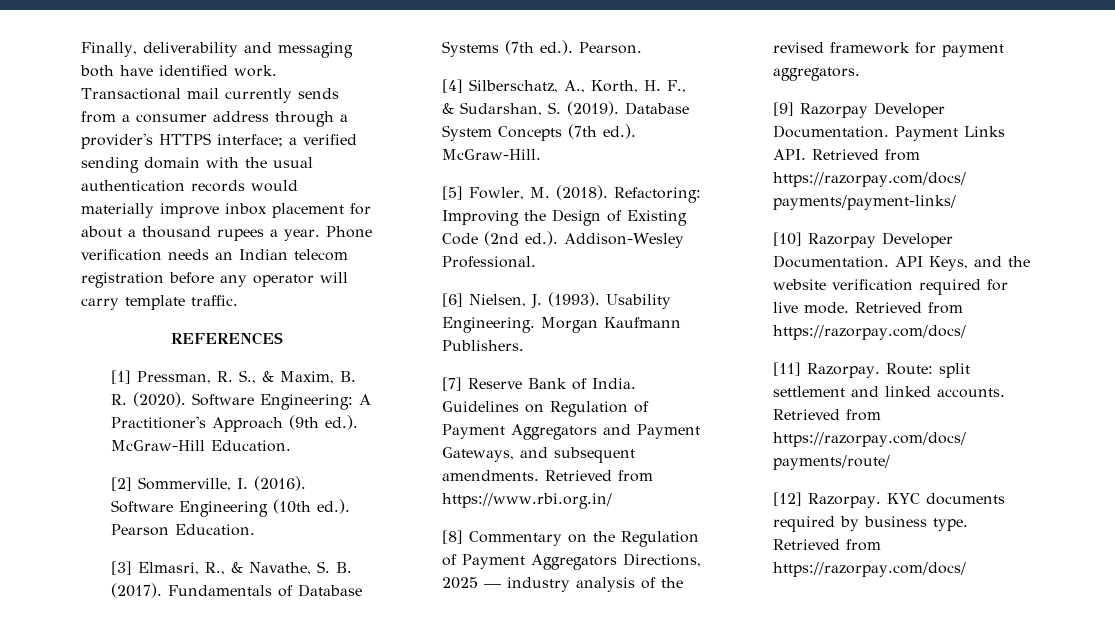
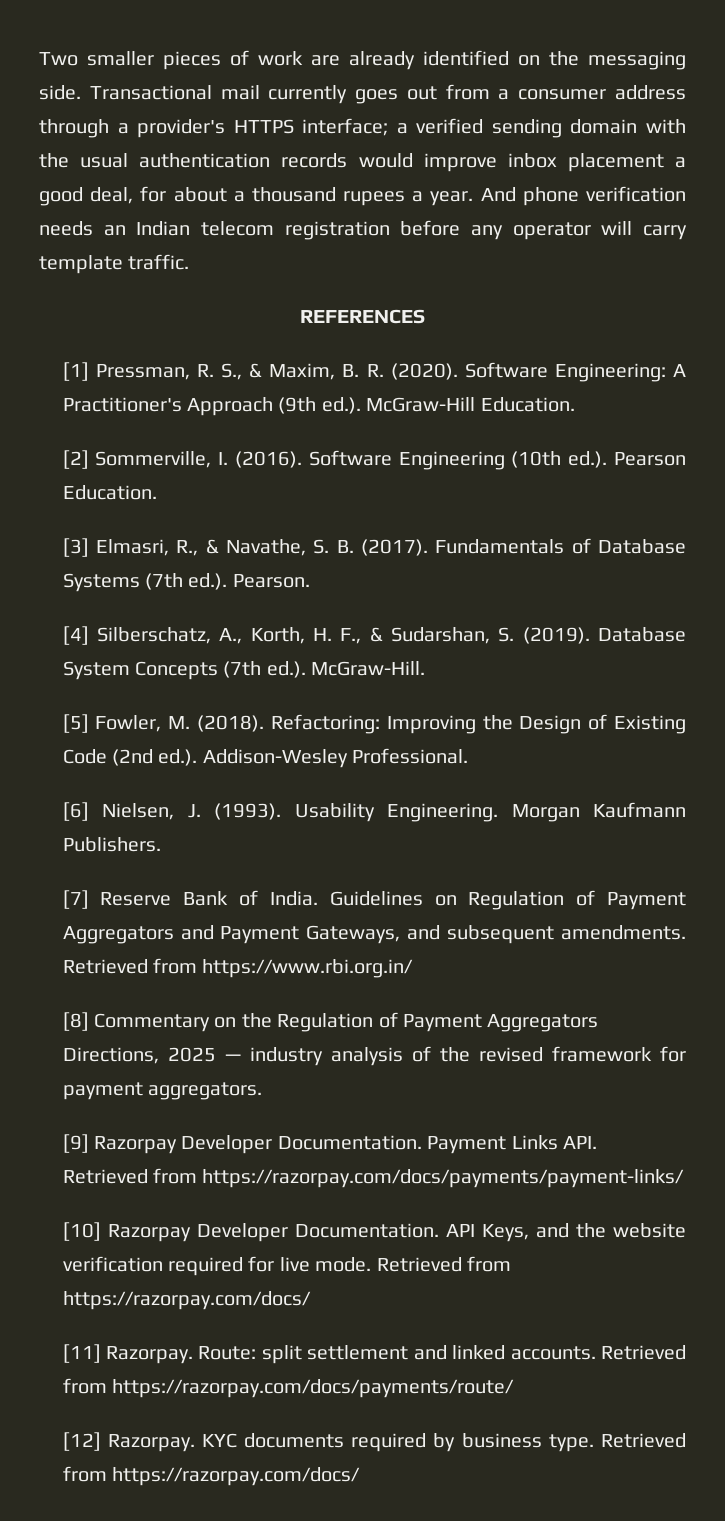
- Finally, deliverability and messaging both have identified work.
+ Two smaller pieces of work are already identified on the messaging side.
- Transactional mail currently sends from a consumer address through a provider's HTTPS interface; a verified sending domain with the usual authentication records would materially improve inbox placement for about a thousand rupees a year.
+ Transactional mail currently goes out from a consumer address through a provider's HTTPS interface; a verified sending domain with the usual authentication records would improve inbox placement a good deal, for about a thousand rupees a year.
- Phone verification needs an Indian telecom registration before any operator will carry template traffic.
+ And phone verification needs an Indian telecom registration before any operator will carry template traffic.

